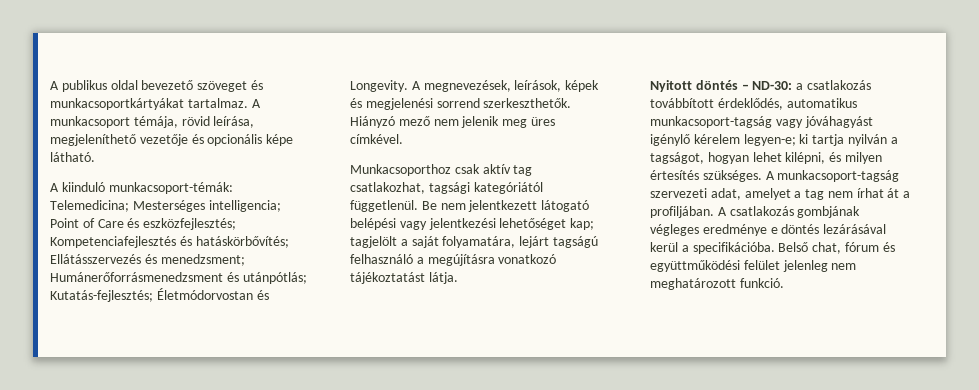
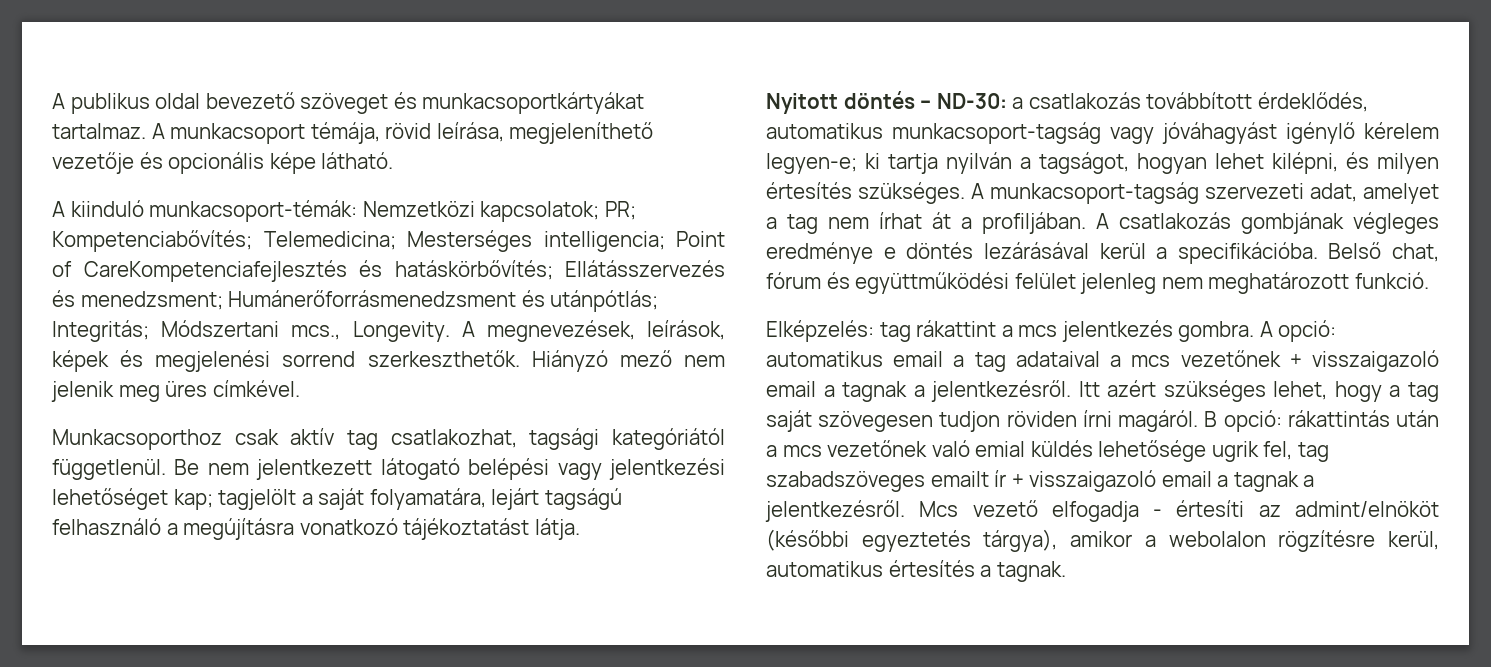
- A kiinduló munkacsoport-témák: Telemedicina; Mesterséges intelligencia; Point of Care és eszközfejlesztés; Kompetenciafejlesztés és hatáskörbővítés; Ellátásszervezés és menedzsment; Humánerőforrásmenedzsment és utánpótlás; Kutatás-fejlesztés; Életmódorvostan és Longevity.
+ A kiinduló munkacsoport-témák: Nemzetközi kapcsolatok; PR; Kompetenciabővítés; Telemedicina; Mesterséges intelligencia; Point of CareKompetenciafejlesztés és hatáskörbővítés; Ellátásszervezés és menedzsment; Humánerőforrásmenedzsment és utánpótlás; Integritás; Módszertani mcs., Longevity.
+ Elképzelés: tag rákattint a mcs jelentkezés gombra. A opció: automatikus email a tag adataival a mcs vezetőnek + visszaigazoló email a tagnak a jelentkezésről. Itt azért szükséges lehet, hogy a tag saját szövegesen tudjon röviden írni magáról. B opció: rákattintás után a mcs vezetőnek való emial küldés lehetősége ugrik fel, tag szabadszöveges emailt ír + visszaigazoló email a tagnak a jelentkezésről. Mcs vezető elfogadja - értesíti az admint/elnököt (későbbi egyeztetés tárgya), amikor a webolalon rögzítésre kerül, automatikus értesítés a tagnak.

